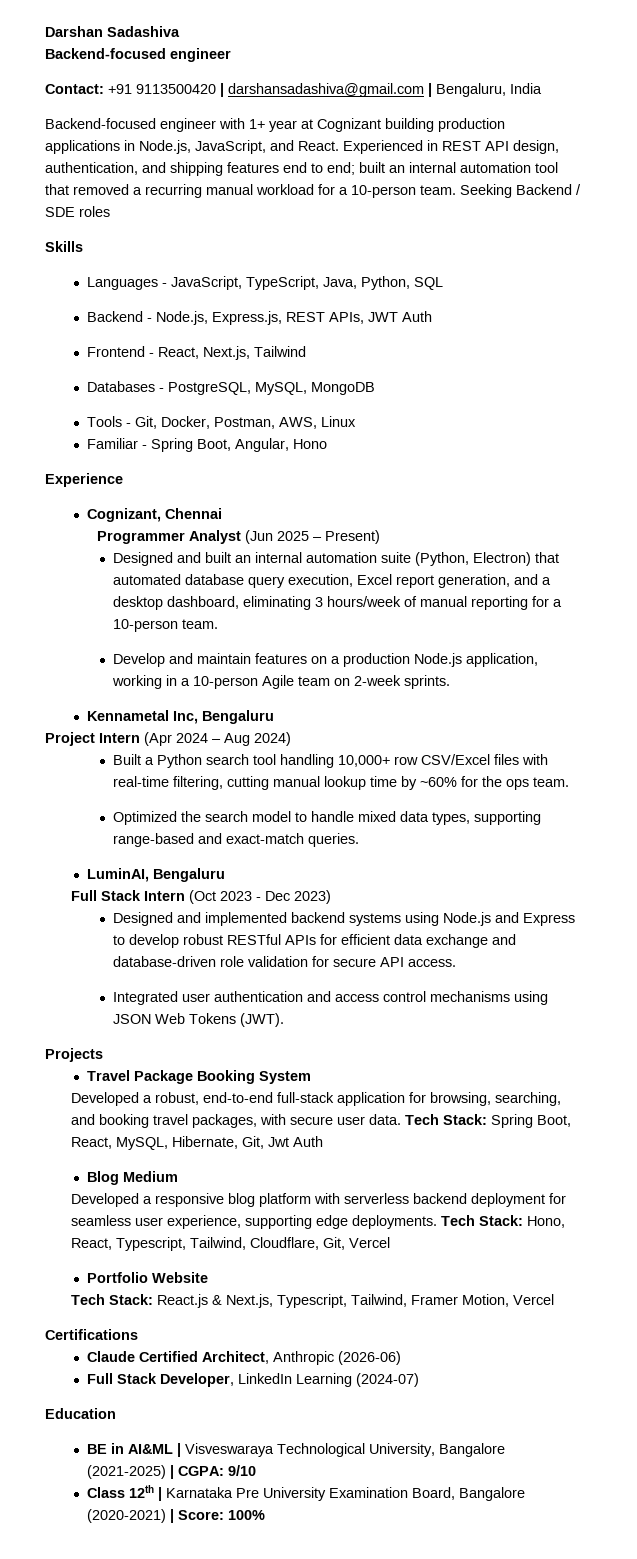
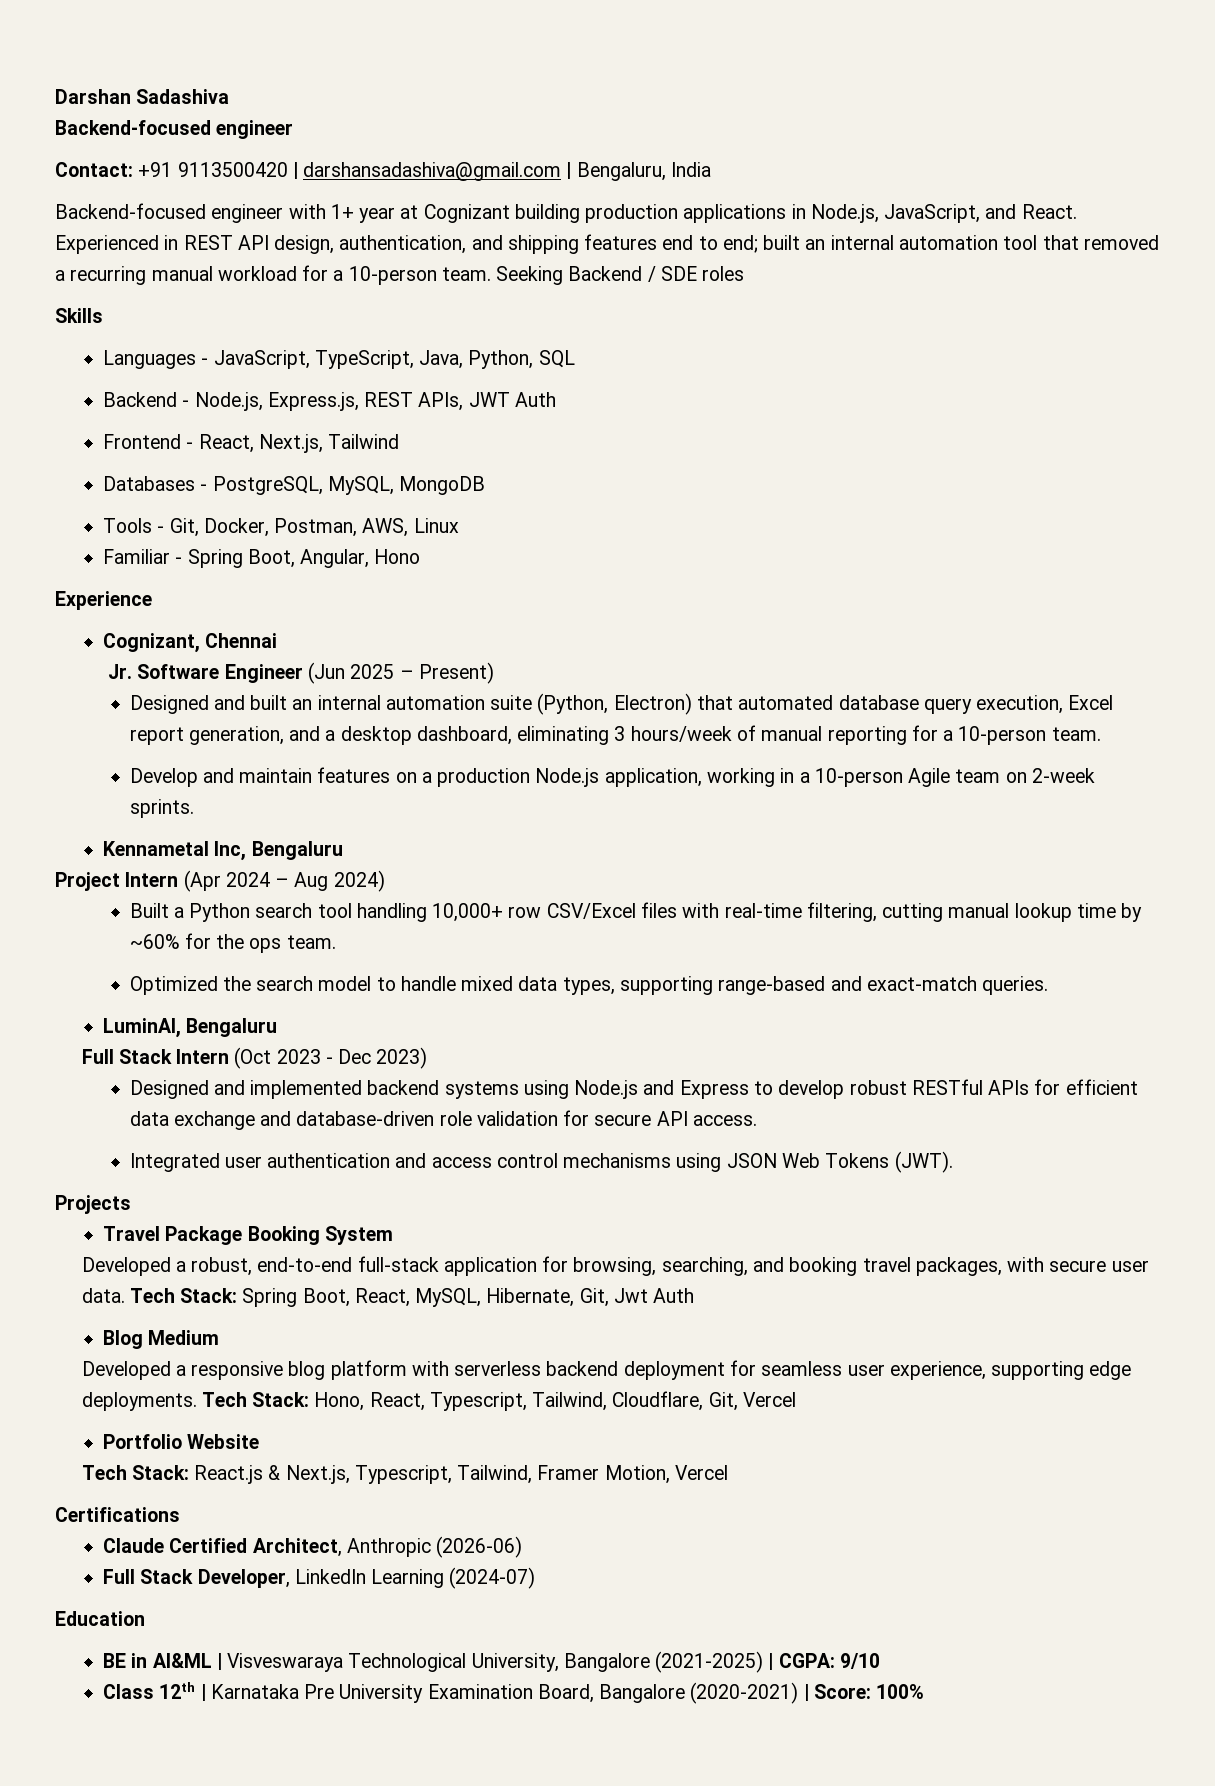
- Programmer Analyst (Jun 2025 – Present)
+ Jr. Software Engineer (Jun 2025 – Present)

